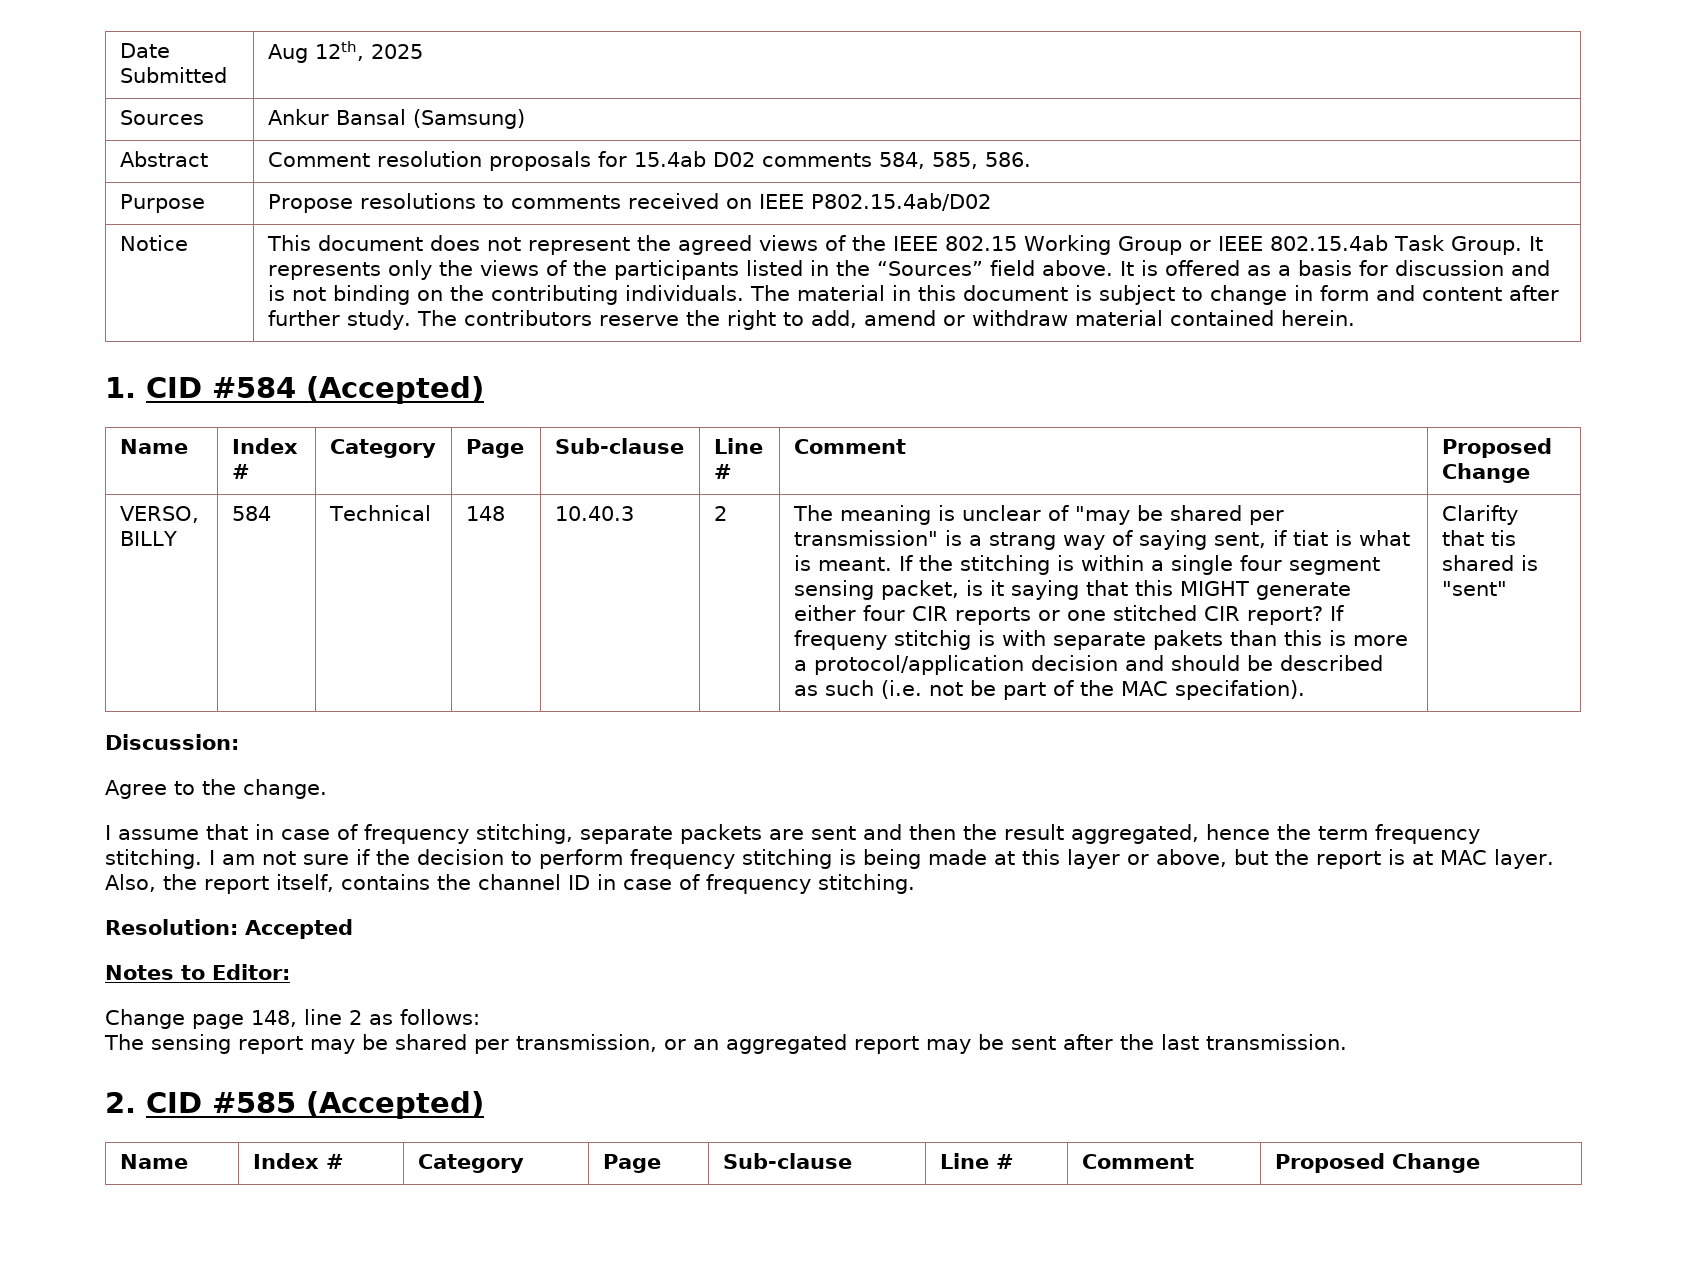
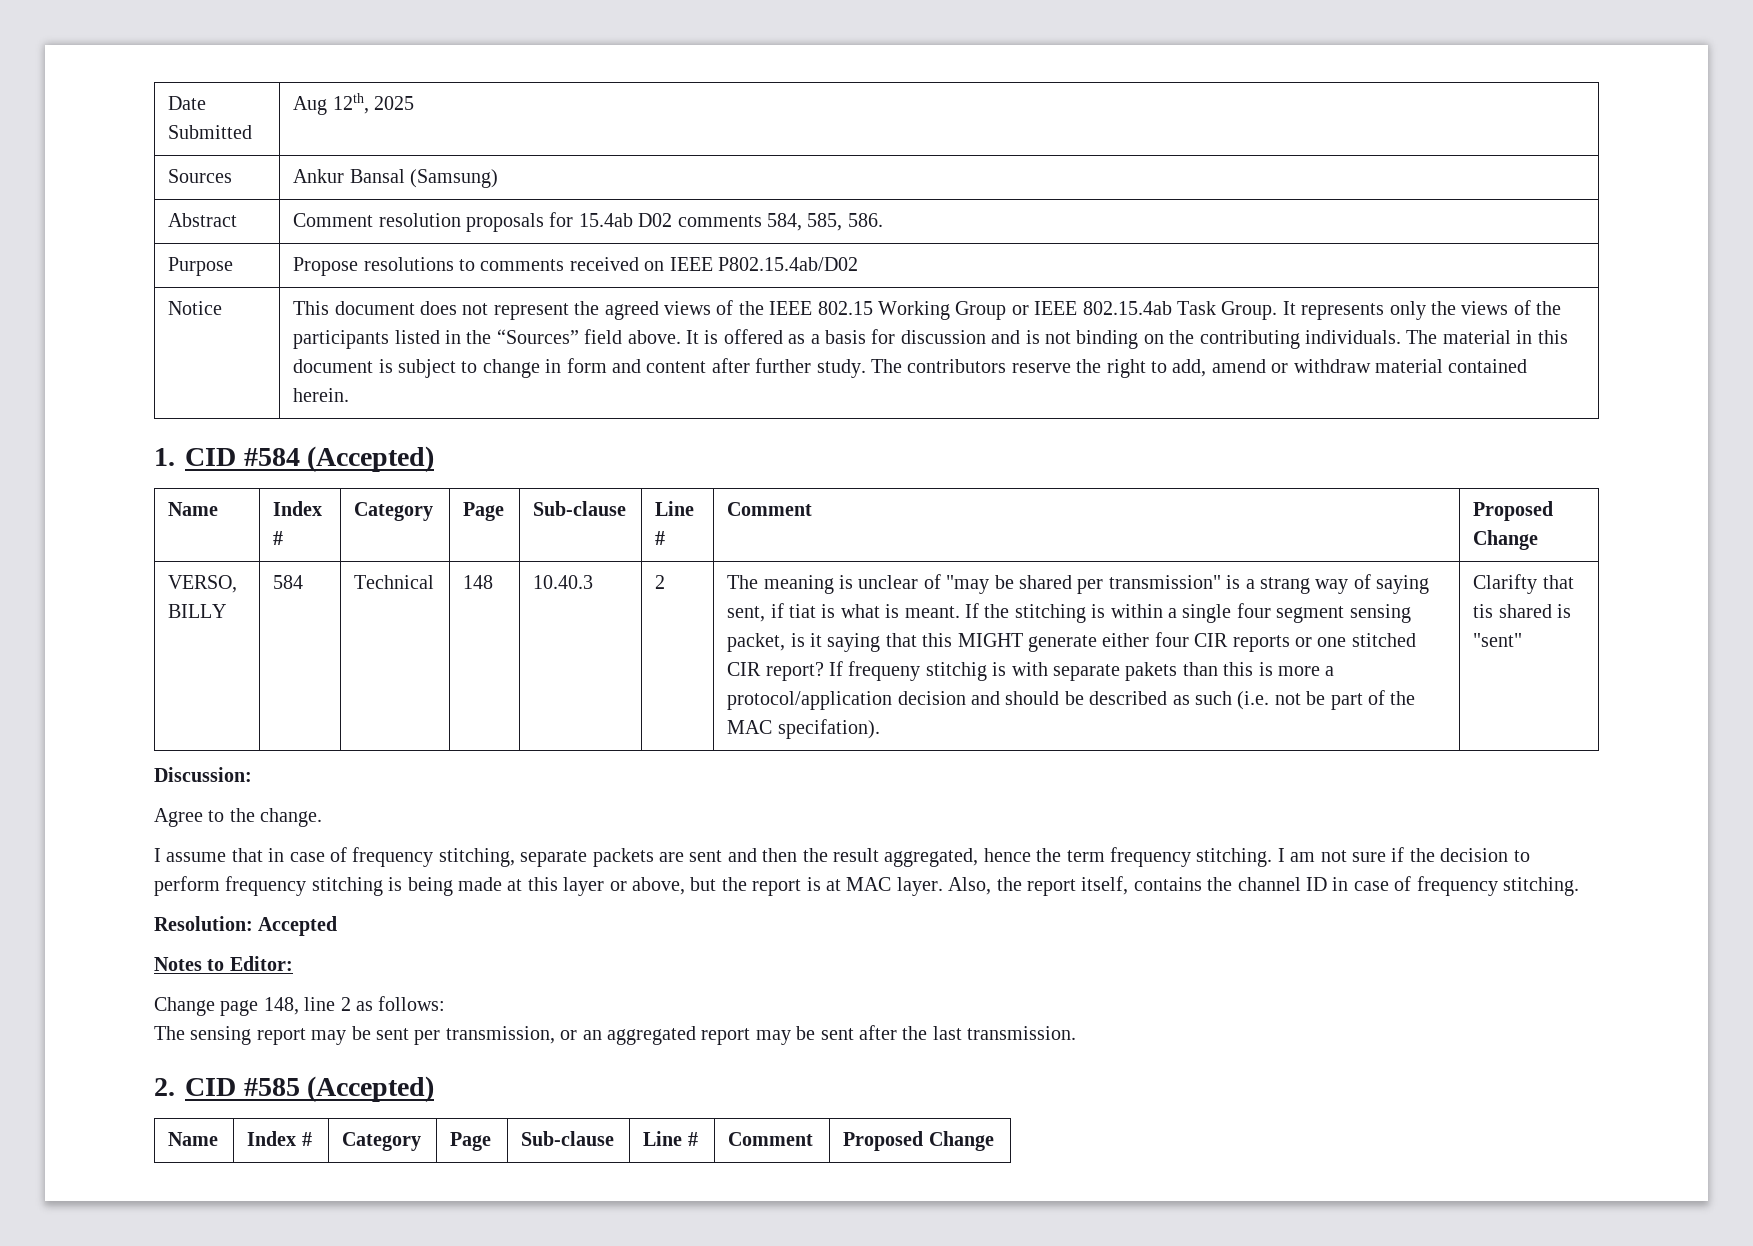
- The sensing report may be shared per transmission, or an aggregated report may be sent after the last transmission.
+ The sensing report may be sent per transmission, or an aggregated report may be sent after the last transmission.

